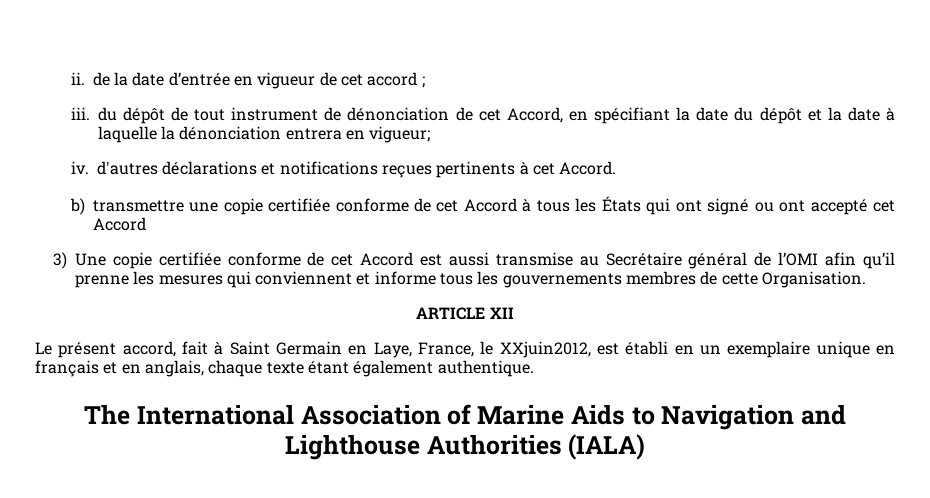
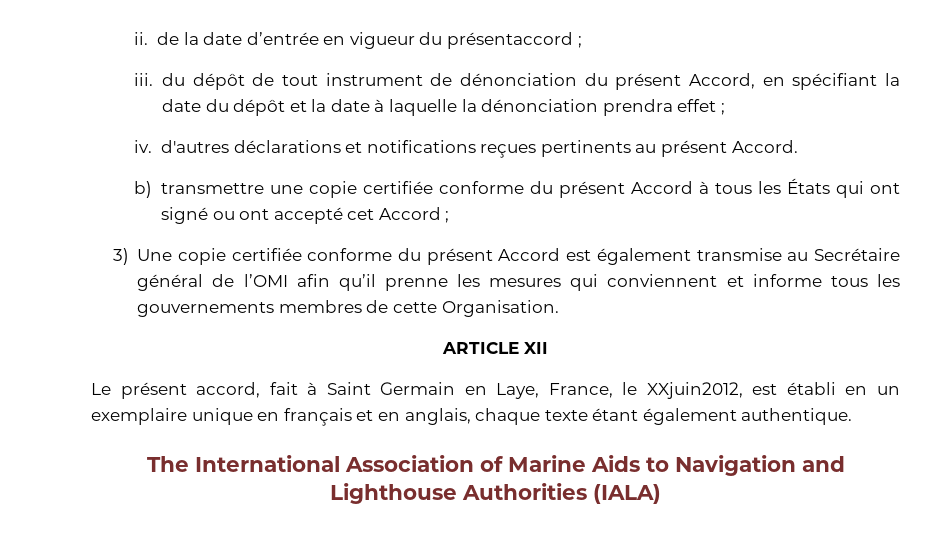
- ii. de la date d’entrée en vigueur de cet accord ;
+ ii. de la date d’entrée en vigueur du présentaccord ;
- iii. du dépôt de tout instrument de dénonciation de cet Accord, en spécifiant la date du dépôt et la date à laquelle la dénonciation entrera en vigueur;
+ iii. du dépôt de tout instrument de dénonciation du présent Accord, en spécifiant la date du dépôt et la date à laquelle la dénonciation prendra effet ;
- iv. d'autres déclarations et notifications reçues pertinents à cet Accord.
+ iv. d'autres déclarations et notifications reçues pertinents au présent Accord.
- b) transmettre une copie certifiée conforme de cet Accord à tous les États qui ont signé ou ont accepté cet Accord
+ b) transmettre une copie certifiée conforme du présent Accord à tous les États qui ont signé ou ont accepté cet Accord ;
- 3) Une copie certifiée conforme de cet Accord est aussi transmise au Secrétaire général de l’OMI afin qu’il prenne les mesures qui conviennent et informe tous les gouvernements membres de cette Organisation.
+ 3) Une copie certifiée conforme du présent Accord est également transmise au Secrétaire général de l’OMI afin qu’il prenne les mesures qui conviennent et informe tous les gouvernements membres de cette Organisation.

